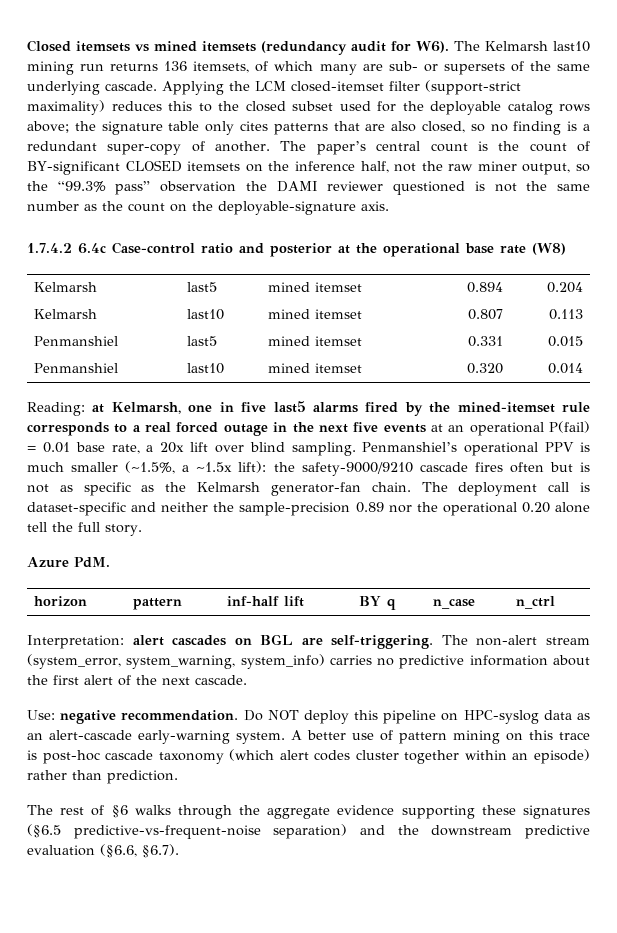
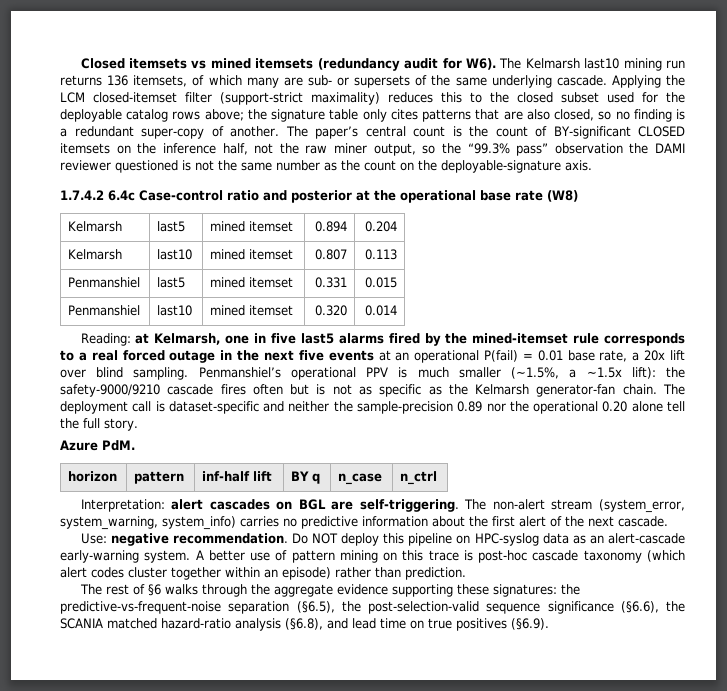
- The rest of §6 walks through the aggregate evidence supporting these signatures (§6.5 predictive-vs-frequent-noise separation) and the downstream predictive evaluation (§6.6, §6.7).
+ The rest of §6 walks through the aggregate evidence supporting these signatures: the predictive-vs-frequent-noise separation (§6.5), the post-selection-valid sequence significance (§6.6), the SCANIA matched hazard-ratio analysis (§6.8), and lead time on true positives (§6.9).

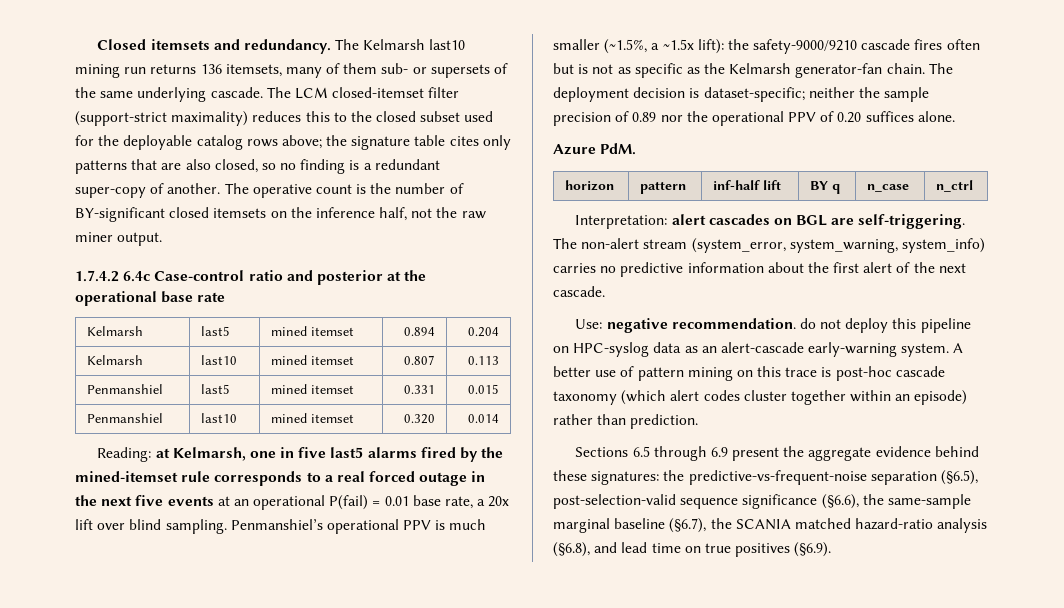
- Closed itemsets vs mined itemsets (redundancy audit for W6). The Kelmarsh last10 mining run returns 136 itemsets, of which many are sub- or supersets of the same underlying cascade.
+ Closed itemsets and redundancy. The Kelmarsh last10 mining run returns 136 itemsets, many of them sub- or supersets of the same underlying cascade.
- Applying the LCM closed-itemset filter (support-strict maximality) reduces this to the closed subset used for the deployable catalog rows above; the signature table only cites patterns that are also closed, so no finding is a redundant super-copy of another.
+ The LCM closed-itemset filter (support-strict maximality) reduces this to the closed subset used for the deployable catalog rows above; the signature table cites only patterns that are also closed, so no finding is a redundant super-copy of another.
- The paper’s central count is the count of BY-significant CLOSED itemsets on the inference half, not the raw miner output, so the “99.3% pass” observation the DAMI reviewer questioned is not the same number as the count on the deployable-signature axis.
+ The operative count is the number of BY-significant closed itemsets on the inference half, not the raw miner output.
- 1.7.4.2 6.4c Case-control ratio and posterior at the operational base rate (W8)
+ 1.7.4.2 6.4c Case-control ratio and posterior at the operational base rate
- The deployment call is dataset-specific and neither the sample-precision 0.89 nor the operational 0.20 alone tell the full story.
+ The deployment decision is dataset-specific; neither the sample precision of 0.89 nor the operational PPV of 0.20 suffices alone.
- Use: negative recommendation. Do NOT deploy this pipeline on HPC-syslog data as an alert-cascade early-warning system.
+ Use: negative recommendation. do not deploy this pipeline on HPC-syslog data as an alert-cascade early-warning system.
- The rest of §6 walks through the aggregate evidence supporting these signatures: the predictive-vs-frequent-noise separation (§6.5), the post-selection-valid sequence significance (§6.6), the SCANIA matched hazard-ratio analysis (§6.8), and lead time on true positives (§6.9).
+ Sections 6.5 through 6.9 present the aggregate evidence behind these signatures: the predictive-vs-frequent-noise separation (§6.5), post-selection-valid sequence significance (§6.6), the same-sample marginal baseline (§6.7), the SCANIA matched hazard-ratio analysis (§6.8), and lead time on true positives (§6.9).

